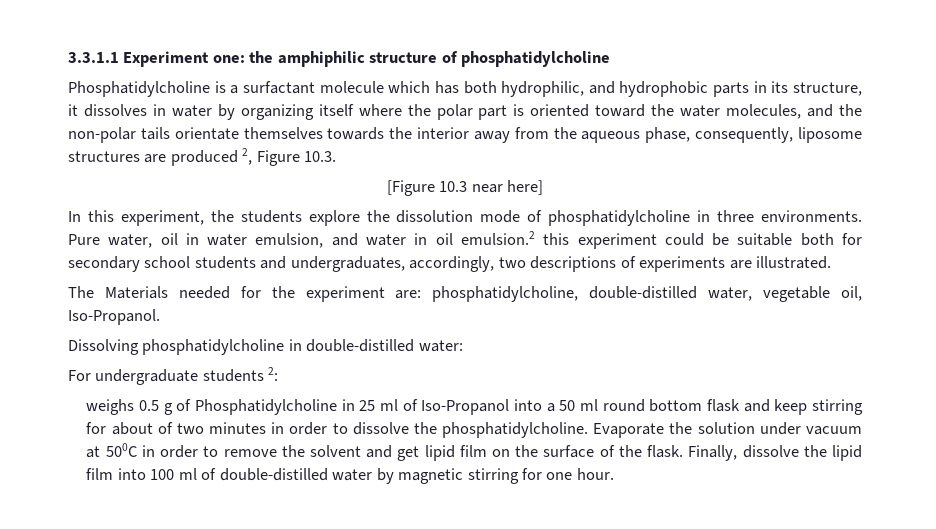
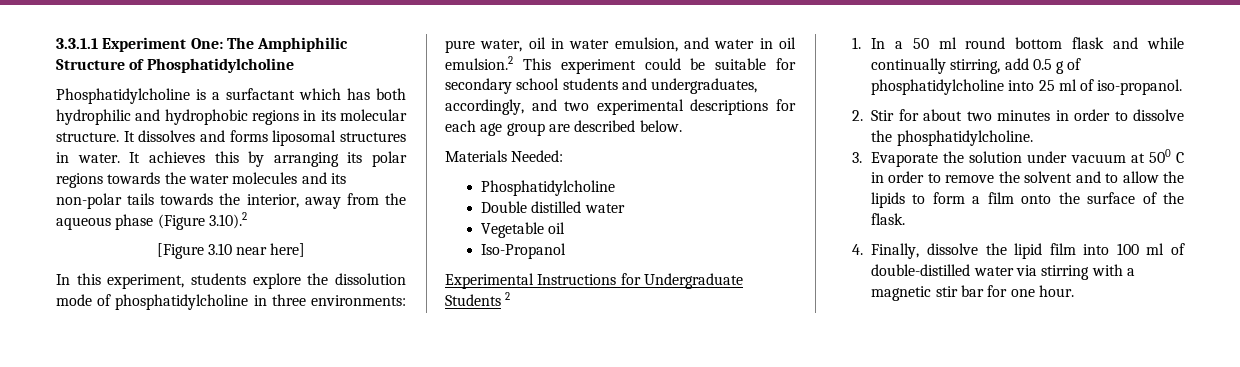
- 3.3.1.1 Experiment one: the amphiphilic structure of phosphatidylcholine
+ 3.3.1.1 Experiment One: The Amphiphilic Structure of Phosphatidylcholine
- Phosphatidylcholine is a surfactant molecule which has both hydrophilic, and hydrophobic parts in its structure, it dissolves in water by organizing itself where the polar part is oriented toward the water molecules, and the non-polar tails orientate themselves towards the interior away from the aqueous phase, consequently, liposome structures are produced 2, Figure 10.3.
+ Phosphatidylcholine is a surfactant which has both hydrophilic and hydrophobic regions in its molecular structure. It dissolves and forms liposomal structures in water. It achieves this by arranging its polar regions towards the water molecules and its non-polar tails towards the interior, away from the aqueous phase (Figure 3.10).2
- [Figure 10.3 near here]
+ [Figure 3.10 near here]
- In this experiment, the students explore the dissolution mode of phosphatidylcholine in three environments. Pure water, oil in water emulsion, and water in oil emulsion.2 this experiment could be suitable both for secondary school students and undergraduates, accordingly, two descriptions of experiments are illustrated.
- The Materials needed for the experiment are: phosphatidylcholine, double-distilled water, vegetable oil, Iso-Propanol.
- Dissolving phosphatidylcholine in double-distilled water:
- For undergraduate students 2:
- weighs 0.5 g of Phosphatidylcholine in 25 ml of Iso-Propanol into a 50 ml round bottom flask and keep stirring for about of two minutes in order to dissolve the phosphatidylcholine. Evaporate the solution under vacuum at 500C in order to remove the solvent and get lipid film on the surface of the flask. Finally, dissolve the lipid film into 100 ml of double-distilled water by magnetic stirring for one hour.
+ In this experiment, students explore the dissolution mode of phosphatidylcholine in three environments: pure water, oil in water emulsion, and water in oil emulsion.2 This experiment could be suitable for secondary school students and undergraduates, accordingly, and two experimental descriptions for each age group are described below.
+ Materials Needed:
+ Phosphatidylcholine
+ Double distilled water
+ Vegetable oil
+ Iso-Propanol
+ Experimental Instructions for Undergraduate Students 2
+ 1. In a 50 ml round bottom flask and while continually stirring, add 0.5 g of phosphatidylcholine into 25 ml of iso-propanol.
+ 2. Stir for about two minutes in order to dissolve the phosphatidylcholine.
+ 3. Evaporate the solution under vacuum at 500 C in order to remove the solvent and to allow the lipids to form a film onto the surface of the flask.
+ 4. Finally, dissolve the lipid film into 100 ml of double-distilled water via stirring with a magnetic stir bar for one hour.

